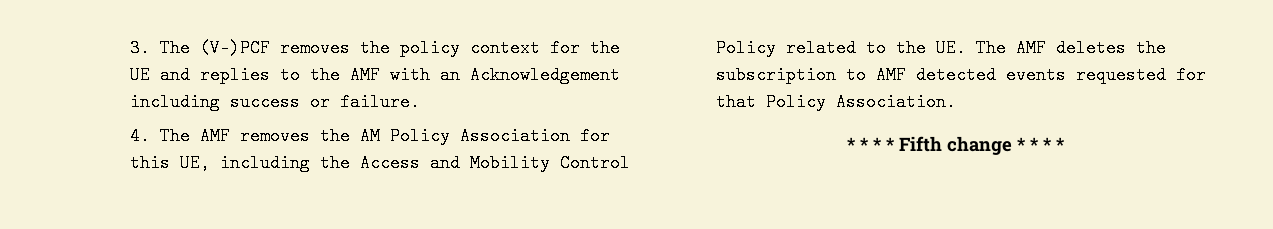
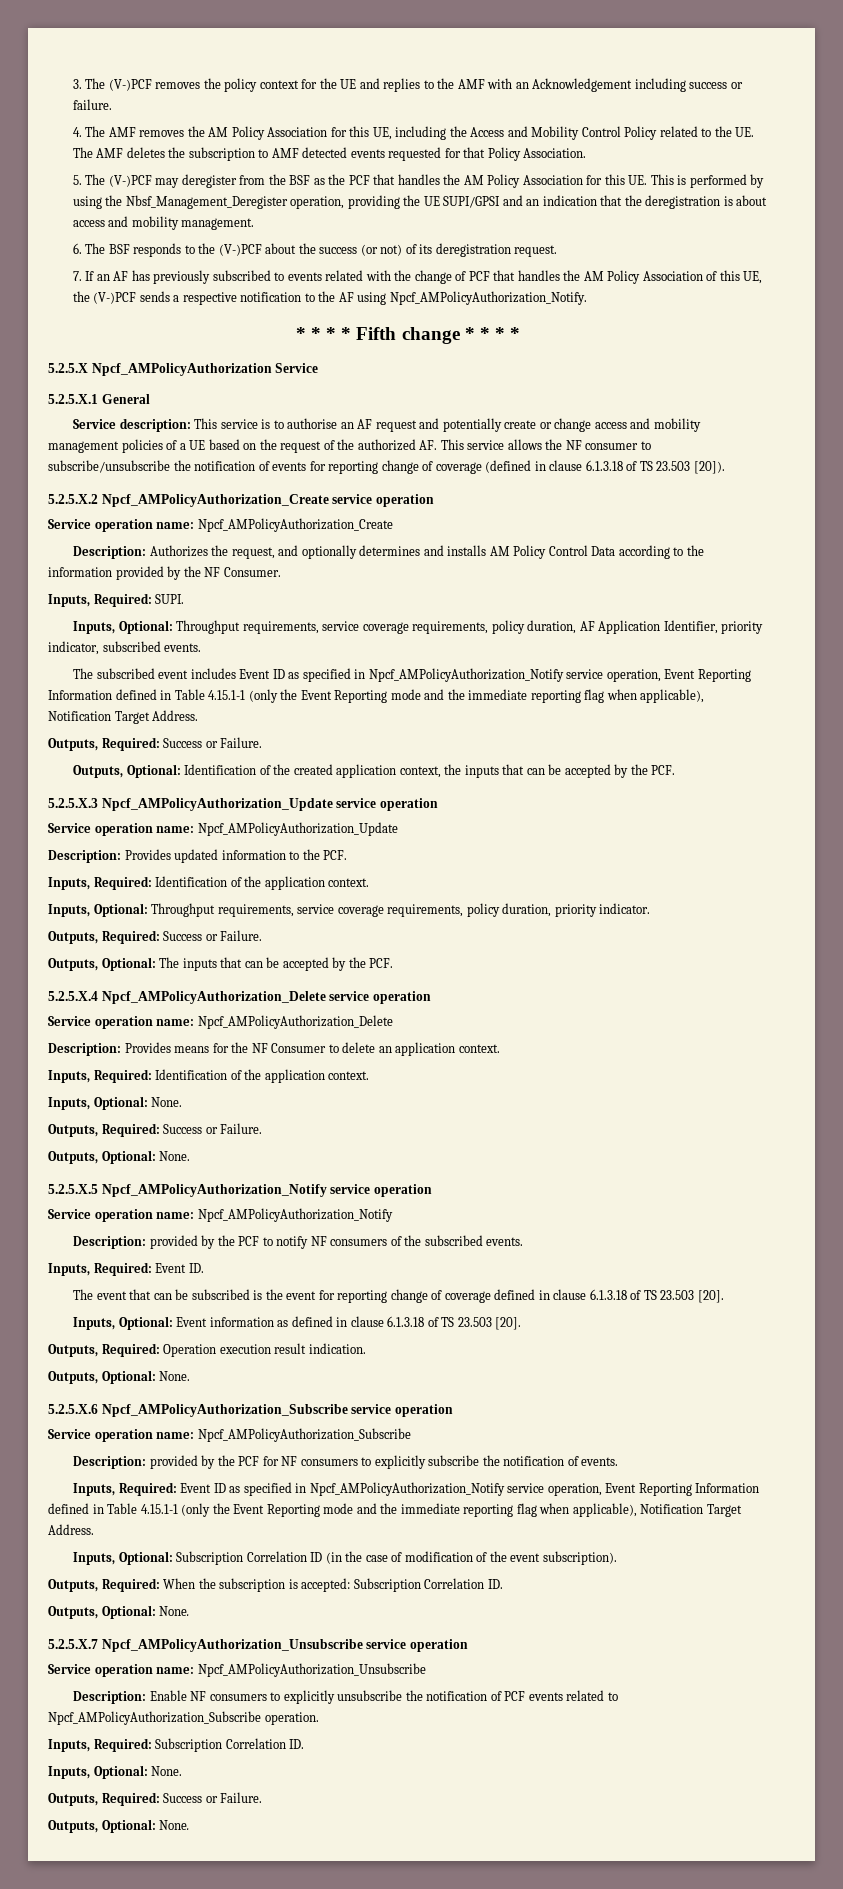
+ 5. The (V-)PCF may deregister from the BSF as the PCF that handles the AM Policy Association for this UE. This is performed by using the Nbsf_Management_Deregister operation, providing the UE SUPI/GPSI and an indication that the deregistration is about access and mobility management.
+ 6. The BSF responds to the (V-)PCF about the success (or not) of its deregistration request.
+ 7. If an AF has previously subscribed to events related with the change of PCF that handles the AM Policy Association of this UE, the (V-)PCF sends a respective notification to the AF using Npcf_AMPolicyAuthorization_Notify.
+ 5.2.5.X Npcf_AMPolicyAuthorization Service
+ 5.2.5.X.1 General
+ Service description: This service is to authorise an AF request and potentially create or change access and mobility management policies of a UE based on the request of the authorized AF. This service allows the NF consumer to subscribe/unsubscribe the notification of events for reporting change of coverage (defined in clause 6.1.3.18 of TS 23.503 [20]).
+ 5.2.5.X.2 Npcf_AMPolicyAuthorization_Create service operation
+ Service operation name: Npcf_AMPolicyAuthorization_Create
+ Description: Authorizes the request, and optionally determines and installs AM Policy Control Data according to the information provided by the NF Consumer.
+ Inputs, Required: SUPI.
+ Inputs, Optional: Throughput requirements, service coverage requirements, policy duration, AF Application Identifier, priority indicator, subscribed events.
+ The subscribed event includes Event ID as specified in Npcf_AMPolicyAuthorization_Notify service operation, Event Reporting Information defined in Table 4.15.1-1 (only the Event Reporting mode and the immediate reporting flag when applicable), Notification Target Address.
+ Outputs, Required: Success or Failure.
+ Outputs, Optional: Identification of the created application context, the inputs that can be accepted by the PCF.
+ 5.2.5.X.3 Npcf_AMPolicyAuthorization_Update service operation
+ Service operation name: Npcf_AMPolicyAuthorization_Update
+ Description: Provides updated information to the PCF.
+ Inputs, Required: Identification of the application context.
+ Inputs, Optional: Throughput requirements, service coverage requirements, policy duration, priority indicator.
+ Outputs, Required: Success or Failure.
+ Outputs, Optional: The inputs that can be accepted by the PCF.
+ 5.2.5.X.4 Npcf_AMPolicyAuthorization_Delete service operation
+ Service operation name: Npcf_AMPolicyAuthorization_Delete
+ Description: Provides means for the NF Consumer to delete an application context.
+ Inputs, Required: Identification of the application context.
+ Inputs, Optional: None.
+ Outputs, Required: Success or Failure.
+ Outputs, Optional: None.
+ 5.2.5.X.5 Npcf_AMPolicyAuthorization_Notify service operation
+ Service operation name: Npcf_AMPolicyAuthorization_Notify
+ Description: provided by the PCF to notify NF consumers of the subscribed events.
+ Inputs, Required: Event ID.
+ The event that can be subscribed is the event for reporting change of coverage defined in clause 6.1.3.18 of TS 23.503 [20].
+ Inputs, Optional: Event information as defined in clause 6.1.3.18 of TS 23.503 [20].
+ Outputs, Required: Operation execution result indication.
+ Outputs, Optional: None.
+ 5.2.5.X.6 Npcf_AMPolicyAuthorization_Subscribe service operation
+ Service operation name: Npcf_AMPolicyAuthorization_Subscribe
+ Description: provided by the PCF for NF consumers to explicitly subscribe the notification of events.
+ Inputs, Required: Event ID as specified in Npcf_AMPolicyAuthorization_Notify service operation, Event Reporting Information defined in Table 4.15.1-1 (only the Event Reporting mode and the immediate reporting flag when applicable), Notification Target Address.
+ Inputs, Optional: Subscription Correlation ID (in the case of modification of the event subscription).
+ Outputs, Required: When the subscription is accepted: Subscription Correlation ID.
+ Outputs, Optional: None.
+ 5.2.5.X.7 Npcf_AMPolicyAuthorization_Unsubscribe service operation
+ Service operation name: Npcf_AMPolicyAuthorization_Unsubscribe
+ Description: Enable NF consumers to explicitly unsubscribe the notification of PCF events related to Npcf_AMPolicyAuthorization_Subscribe operation.
+ Inputs, Required: Subscription Correlation ID.
+ Inputs, Optional: None.
+ Outputs, Required: Success or Failure.
+ Outputs, Optional: None.

